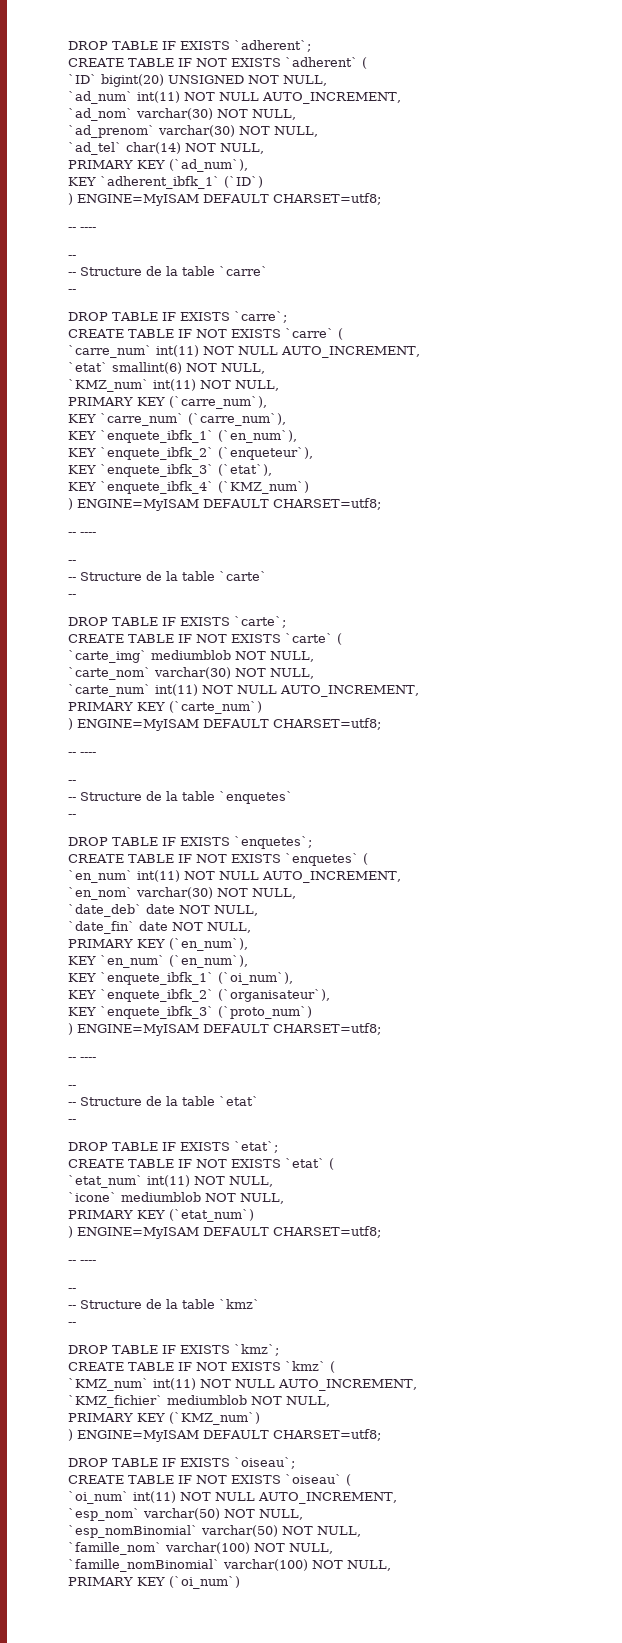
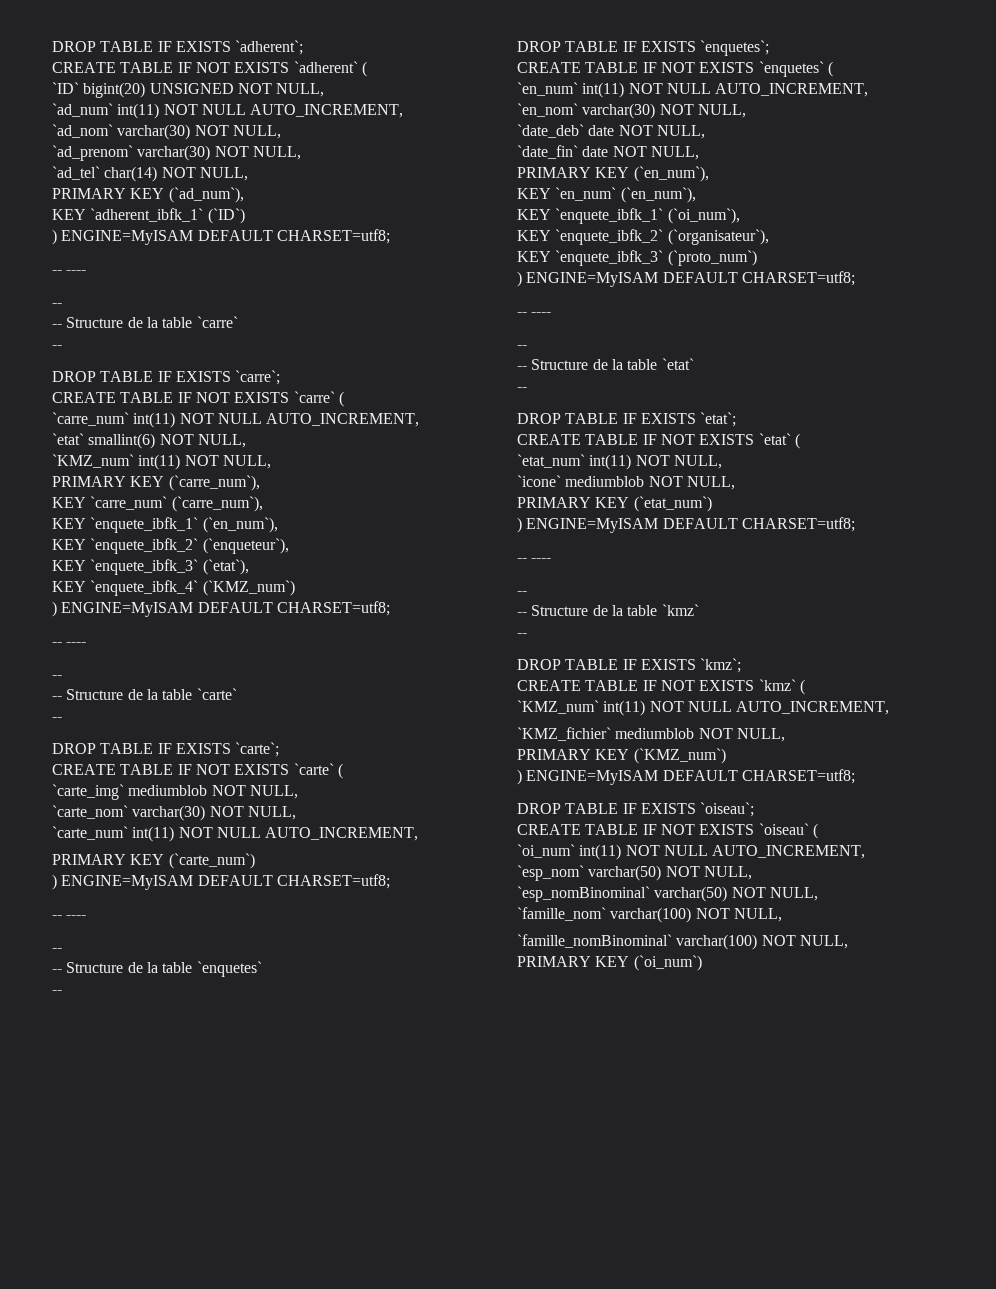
- `esp_nomBinomial` varchar(50) NOT NULL,
+ `esp_nomBinominal` varchar(50) NOT NULL,
- `famille_nomBinomial` varchar(100) NOT NULL,
+ `famille_nomBinominal` varchar(100) NOT NULL,

